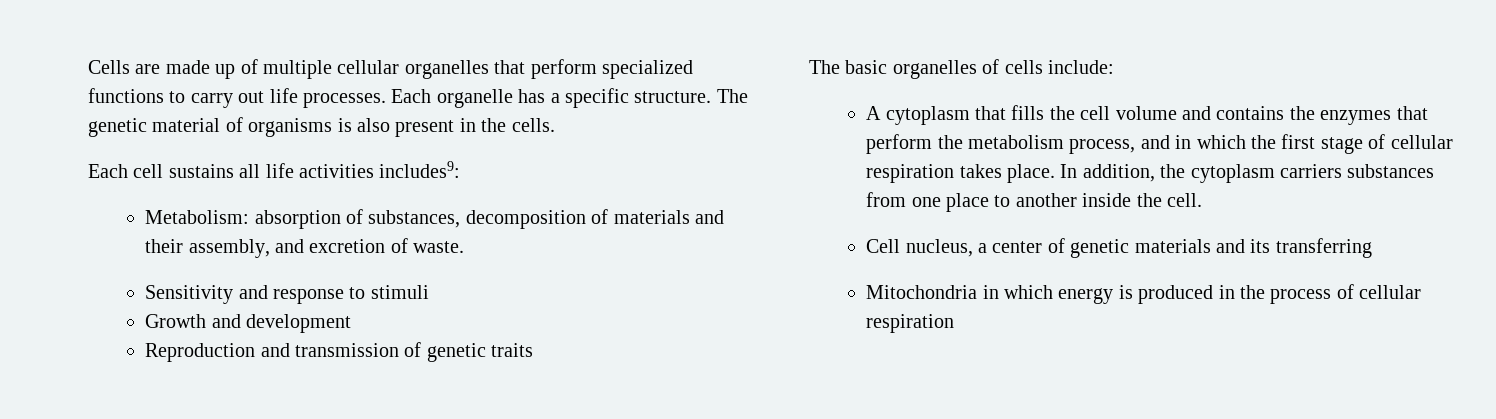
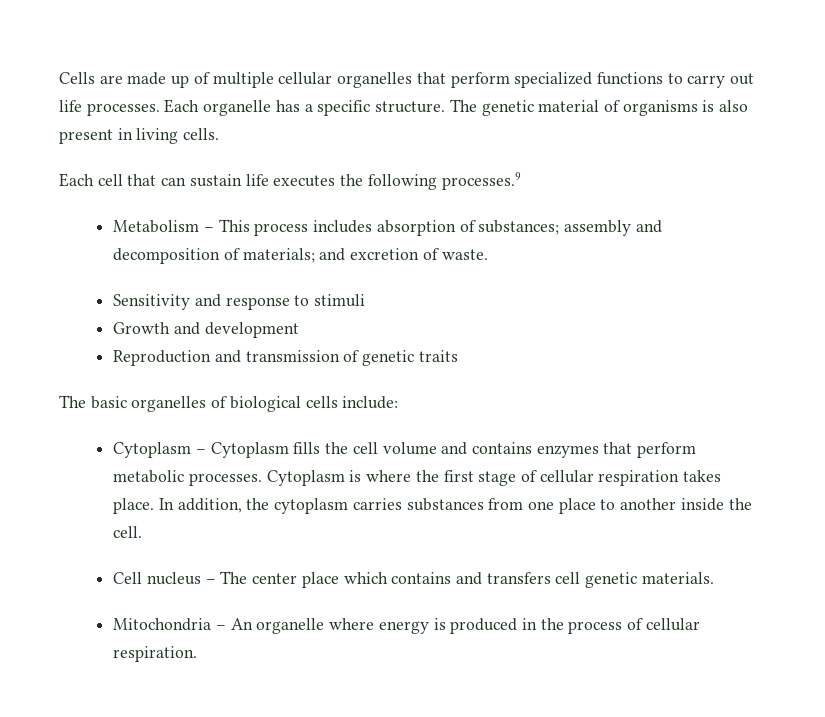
- The genetic material of organisms is also present in the cells.
+ The genetic material of organisms is also present in living cells.
- Each cell sustains all life activities includes9:
- Metabolism: absorption of substances, decomposition of materials and their assembly, and excretion of waste.
+ Each cell that can sustain life executes the following processes.9
+ Metabolism – This process includes absorption of substances; assembly and decomposition of materials; and excretion of waste.
- The basic organelles of cells include:
+ The basic organelles of biological cells include:
- A cytoplasm that fills the cell volume and contains the enzymes that perform the metabolism process, and in which the first stage of cellular respiration takes place.
+ Cytoplasm – Cytoplasm fills the cell volume and contains enzymes that perform metabolic processes. Cytoplasm is where the first stage of cellular respiration takes place.
- In addition, the cytoplasm carriers substances from one place to another inside the cell.
+ In addition, the cytoplasm carries substances from one place to another inside the cell.
- Cell nucleus, a center of genetic materials and its transferring
- Mitochondria in which energy is produced in the process of cellular respiration
+ Cell nucleus – The center place which contains and transfers cell genetic materials.
+ Mitochondria – An organelle where energy is produced in the process of cellular respiration.

